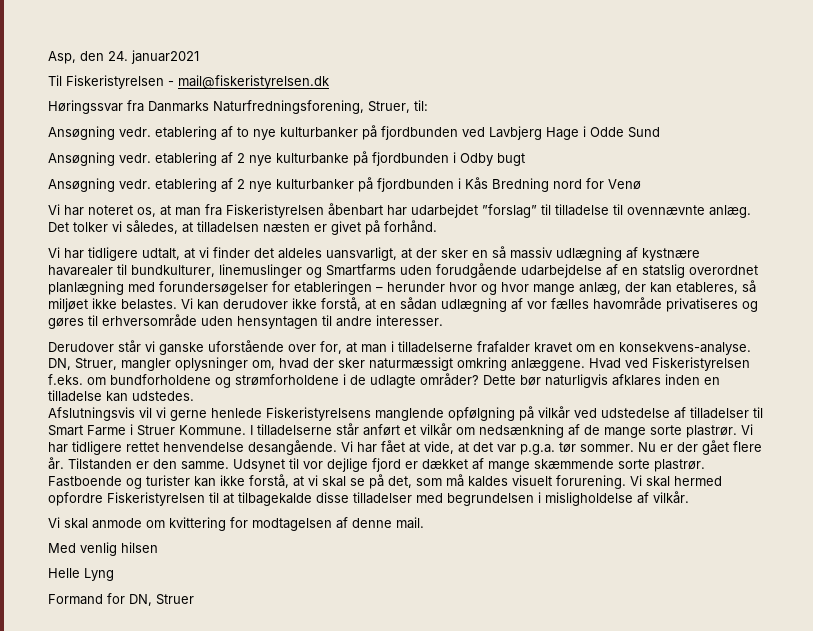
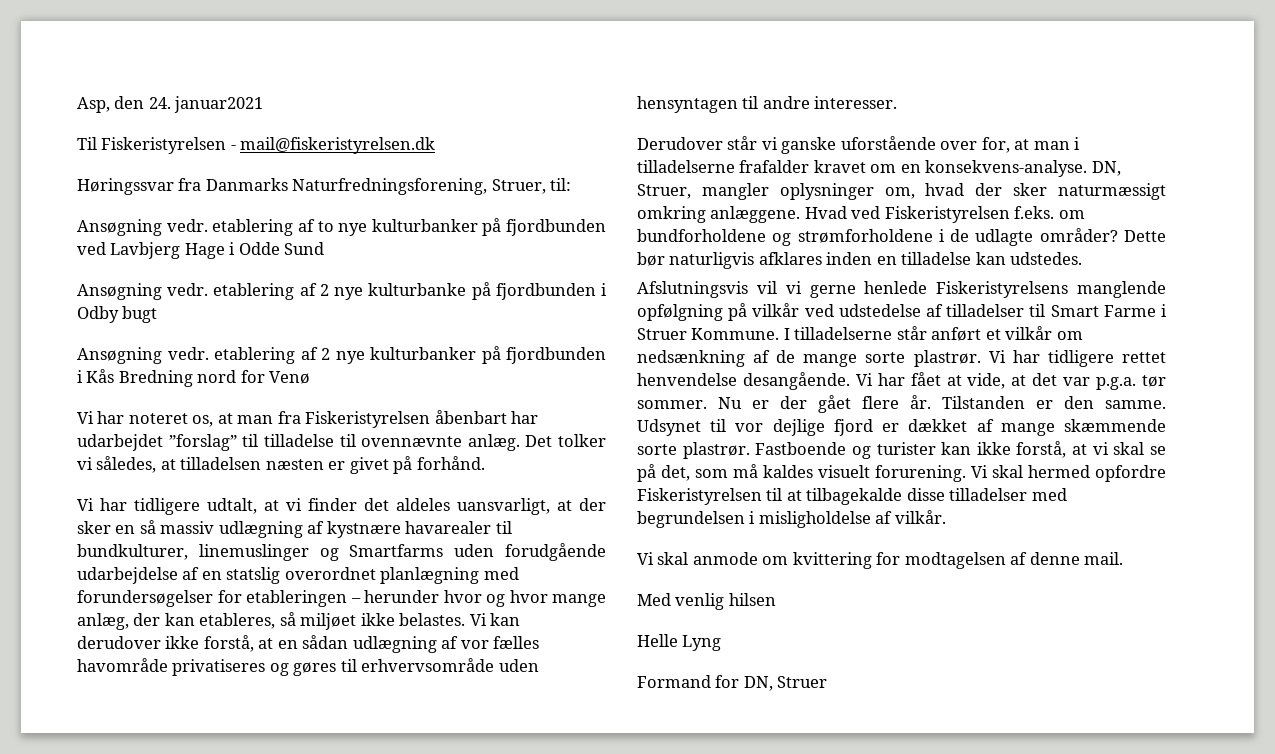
- Vi kan derudover ikke forstå, at en sådan udlægning af vor fælles havområde privatiseres og gøres til erhversområde uden hensyntagen til andre interesser.
+ Vi kan derudover ikke forstå, at en sådan udlægning af vor fælles havområde privatiseres og gøres til erhvervsområde uden hensyntagen til andre interesser.

